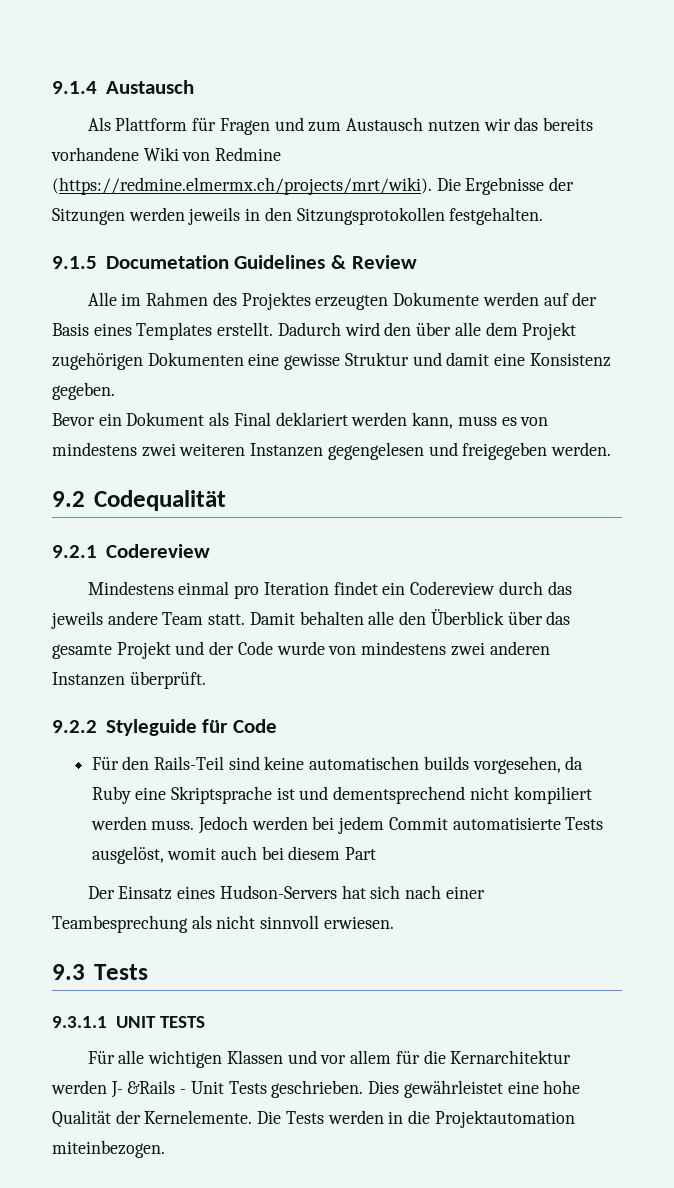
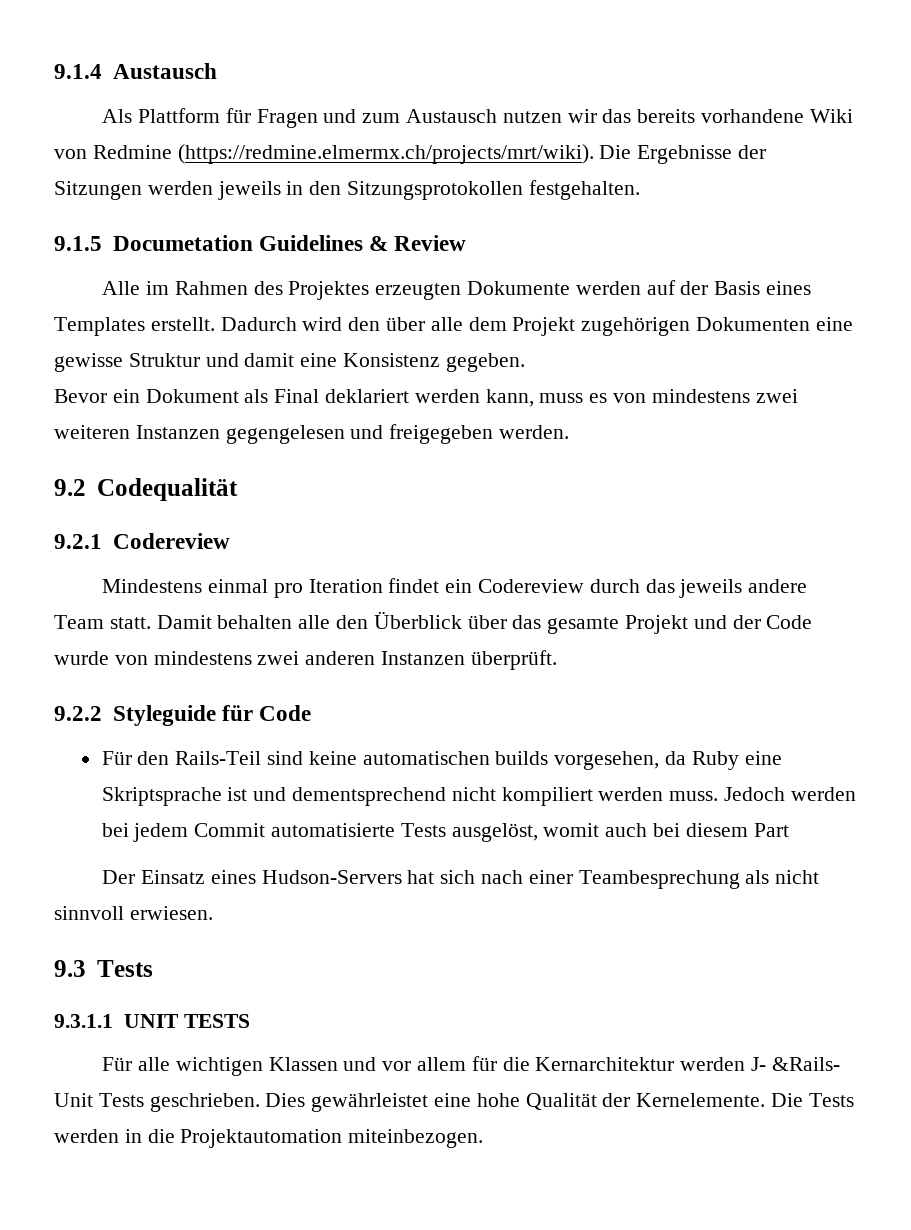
- Für alle wichtigen Klassen und vor allem für die Kernarchitektur werden J- &Rails - Unit Tests geschrieben.
+ Für alle wichtigen Klassen und vor allem für die Kernarchitektur werden J- &Rails- Unit Tests geschrieben.

